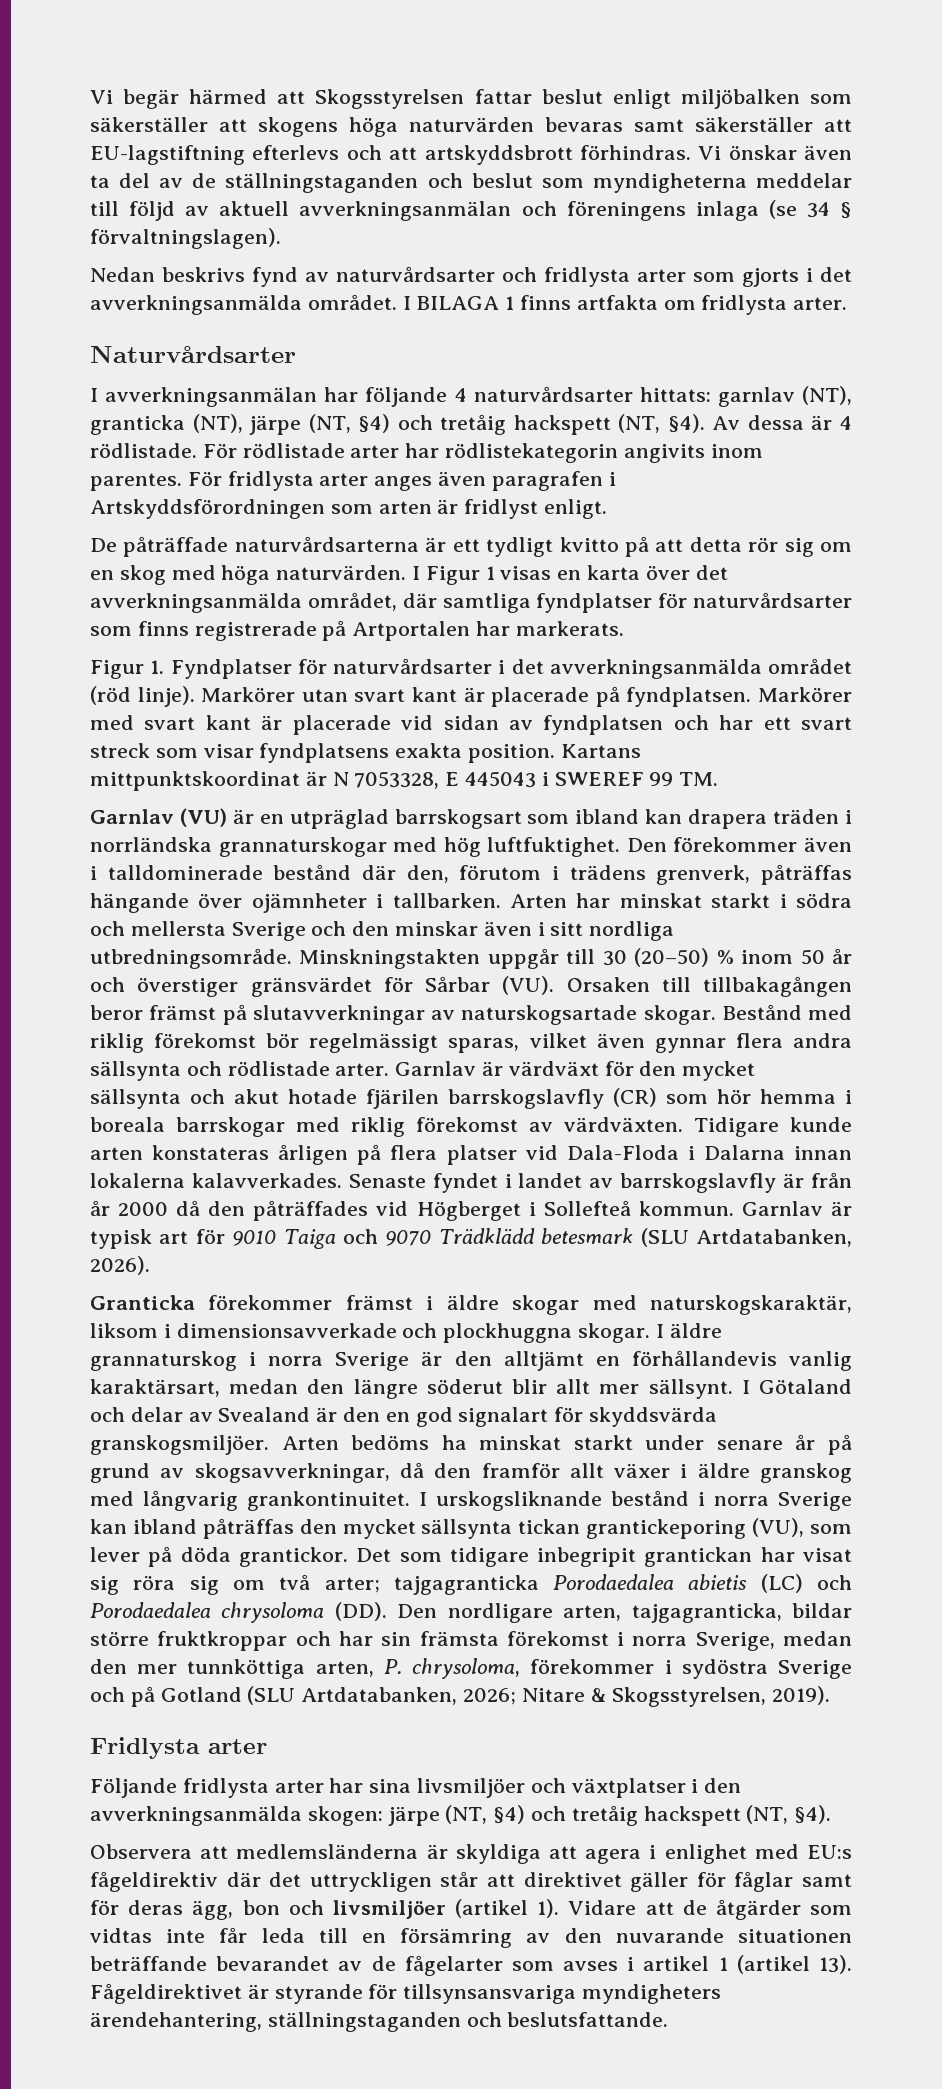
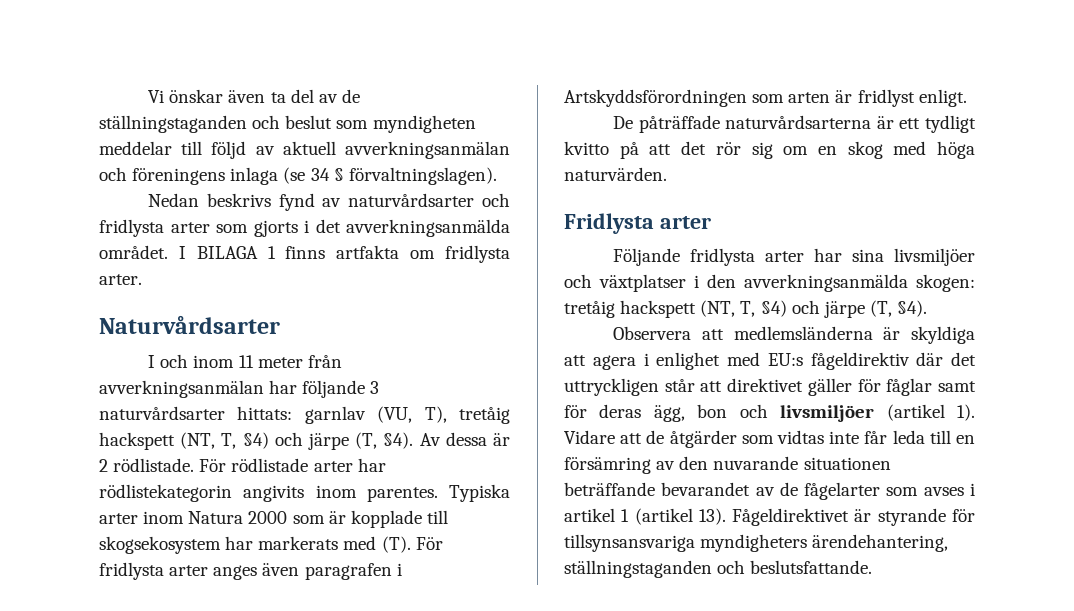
- Vi begär härmed att Skogsstyrelsen fattar beslut enligt miljöbalken som säkerställer att skogens höga naturvärden bevaras samt säkerställer att EU-lagstiftning efterlevs och att artskyddsbrott förhindras. Vi önskar även ta del av de ställningstaganden och beslut som myndigheterna meddelar till följd av aktuell avverkningsanmälan och föreningens inlaga (se 34 § förvaltningslagen).
+ Vi önskar även ta del av de ställningstaganden och beslut som myndigheten meddelar till följd av aktuell avverkningsanmälan och föreningens inlaga (se 34 § förvaltningslagen).
- I avverkningsanmälan har följande 4 naturvårdsarter hittats: garnlav (NT), granticka (NT), järpe (NT, §4) och tretåig hackspett (NT, §4).
+ I och inom 11 meter från avverkningsanmälan har följande 3 naturvårdsarter hittats: garnlav (VU, T), tretåig hackspett (NT, T, §4) och järpe (T, §4).
- Av dessa är 4 rödlistade.
+ Av dessa är 2 rödlistade.
- För fridlysta arter anges även paragrafen i Artskyddsförordningen som arten är fridlyst enligt.
+ Typiska arter inom Natura 2000 som är kopplade till skogsekosystem har markerats med (T). För fridlysta arter anges även paragrafen i Artskyddsförordningen som arten är fridlyst enligt.
- De påträffade naturvårdsarterna är ett tydligt kvitto på att detta rör sig om en skog med höga naturvärden. I Figur 1 visas en karta över det avverkningsanmälda området, där samtliga fyndplatser för naturvårdsarter som finns registrerade på Artportalen har markerats.
- Figur 1. Fyndplatser för naturvårdsarter i det avverkningsanmälda området (röd linje). Markörer utan svart kant är placerade på fyndplatsen. Markörer med svart kant är placerade vid sidan av fyndplatsen och har ett svart streck som visar fyndplatsens exakta position. Kartans mittpunktskoordinat är N 7053328, E 445043 i SWEREF 99 TM.
- Garnlav (VU) är en utpräglad barrskogsart som ibland kan drapera träden i norrländska grannaturskogar med hög luftfuktighet. Den förekommer även i talldominerade bestånd där den, förutom i trädens grenverk, påträffas hängande över ojämnheter i tallbarken. Arten har minskat starkt i södra och mellersta Sverige och den minskar även i sitt nordliga utbredningsområde. Minskningstakten uppgår till 30 (20–50) % inom 50 år och överstiger gränsvärdet för Sårbar (VU). Orsaken till tillbakagången beror främst på slutavverkningar av naturskogsartade skogar. Bestånd med riklig förekomst bör regelmässigt sparas, vilket även gynnar flera andra sällsynta och rödlistade arter. Garnlav är värdväxt för den mycket sällsynta och akut hotade fjärilen barrskogslavfly (CR) som hör hemma i boreala barrskogar med riklig förekomst av värdväxten. Tidigare kunde arten konstateras årligen på flera platser vid Dala-Floda i Dalarna innan lokalerna kalavverkades. Senaste fyndet i landet av barrskogslavfly är från år 2000 då den påträffades vid Högberget i Sollefteå kommun. Garnlav är typisk art för 9010 Taiga och 9070 Trädklädd betesmark (SLU Artdatabanken, 2026).
- Granticka förekommer främst i äldre skogar med naturskogskaraktär, liksom i dimensionsavverkade och plockhuggna skogar. I äldre grannaturskog i norra Sverige är den alltjämt en förhållandevis vanlig karaktärsart, medan den längre söderut blir allt mer sällsynt. I Götaland och delar av Svealand är den en god signalart för skyddsvärda granskogsmiljöer. Arten bedöms ha minskat starkt under senare år på grund av skogsavverkningar, då den framför allt växer i äldre granskog med långvarig grankontinuitet. I urskogsliknande bestånd i norra Sverige kan ibland påträffas den mycket sällsynta tickan grantickeporing (VU), som lever på döda grantickor. Det som tidigare inbegripit grantickan har visat sig röra sig om två arter; tajgagranticka Porodaedalea abietis (LC) och Porodaedalea chrysoloma (DD). Den nordligare arten, tajgagranticka, bildar större fruktkroppar och har sin främsta förekomst i norra Sverige, medan den mer tunnköttiga arten, P. chrysoloma, förekommer i sydöstra Sverige och på Gotland (SLU Artdatabanken, 2026; Nitare & Skogsstyrelsen, 2019).
+ De påträffade naturvårdsarterna är ett tydligt kvitto på att det rör sig om en skog med höga naturvärden.
- Följande fridlysta arter har sina livsmiljöer och växtplatser i den avverkningsanmälda skogen: järpe (NT, §4) och tretåig hackspett (NT, §4).
+ Följande fridlysta arter har sina livsmiljöer och växtplatser i den avverkningsanmälda skogen: tretåig hackspett (NT, T, §4) och järpe (T, §4).

